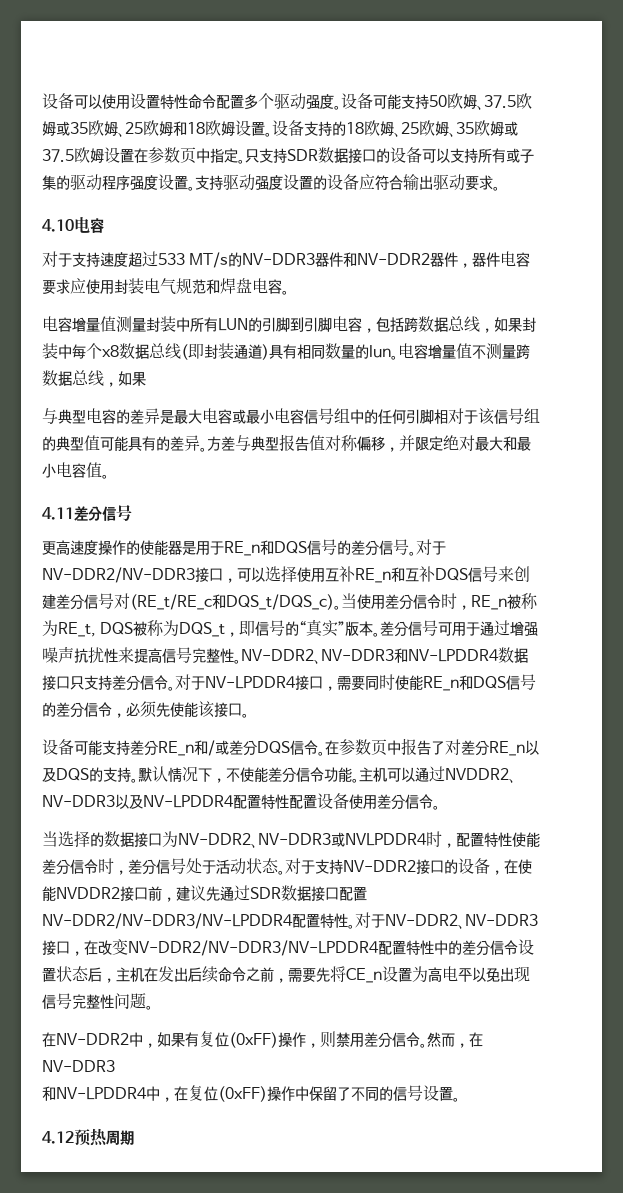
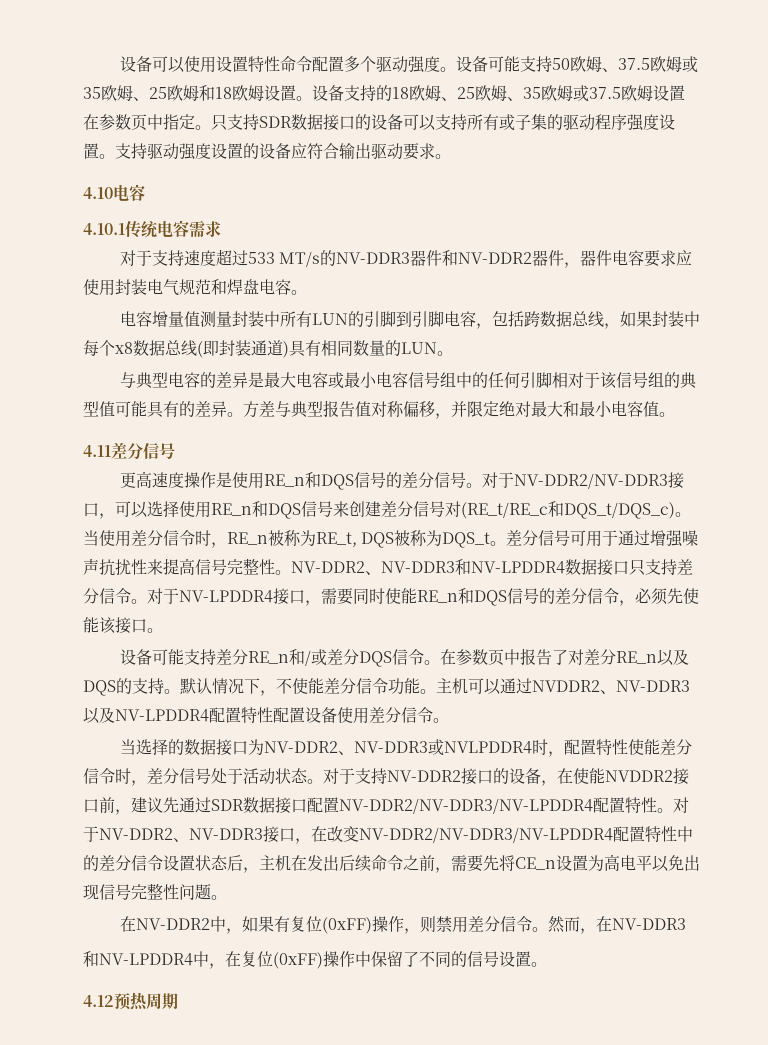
+ 4.10.1传统电容需求
- 电容增量值测量封装中所有LUN的引脚到引脚电容，包括跨数据总线，如果封装中每个x8数据总线(即封装通道)具有相同数量的lun。电容增量值不测量跨数据总线，如果
+ 电容增量值测量封装中所有LUN的引脚到引脚电容，包括跨数据总线，如果封装中每个x8数据总线(即封装通道)具有相同数量的LUN。
- 更高速度操作的使能器是用于RE_n和DQS信号的差分信号。
+ 更高速度操作是使用RE_n和DQS信号的差分信号。
- 对于NV-DDR2/NV-DDR3接口，可以选择使用互补RE_n和互补DQS信号来创建差分信号对(RE_t/RE_c和DQS_t/DQS_c)。
+ 对于NV-DDR2/NV-DDR3接口，可以选择使用RE_n和DQS信号来创建差分信号对(RE_t/RE_c和DQS_t/DQS_c)。
- 当使用差分信令时，RE_n被称为RE_t, DQS被称为DQS_t，即信号的“真实”版本。
+ 当使用差分信令时，RE_n被称为RE_t, DQS被称为DQS_t。

